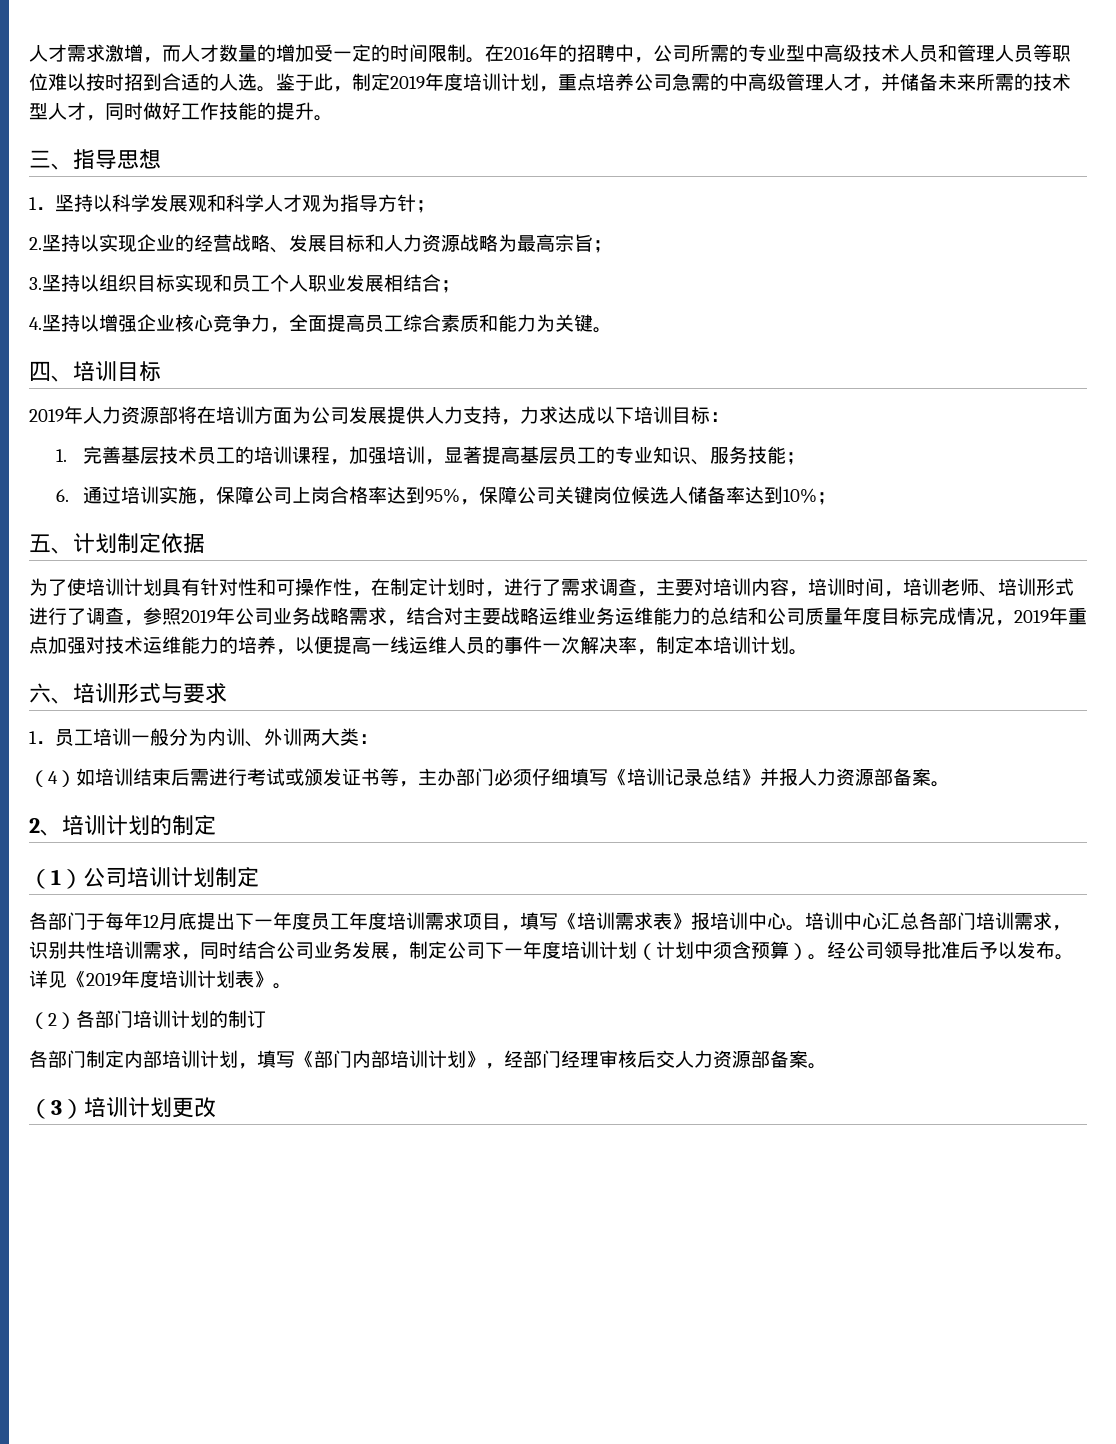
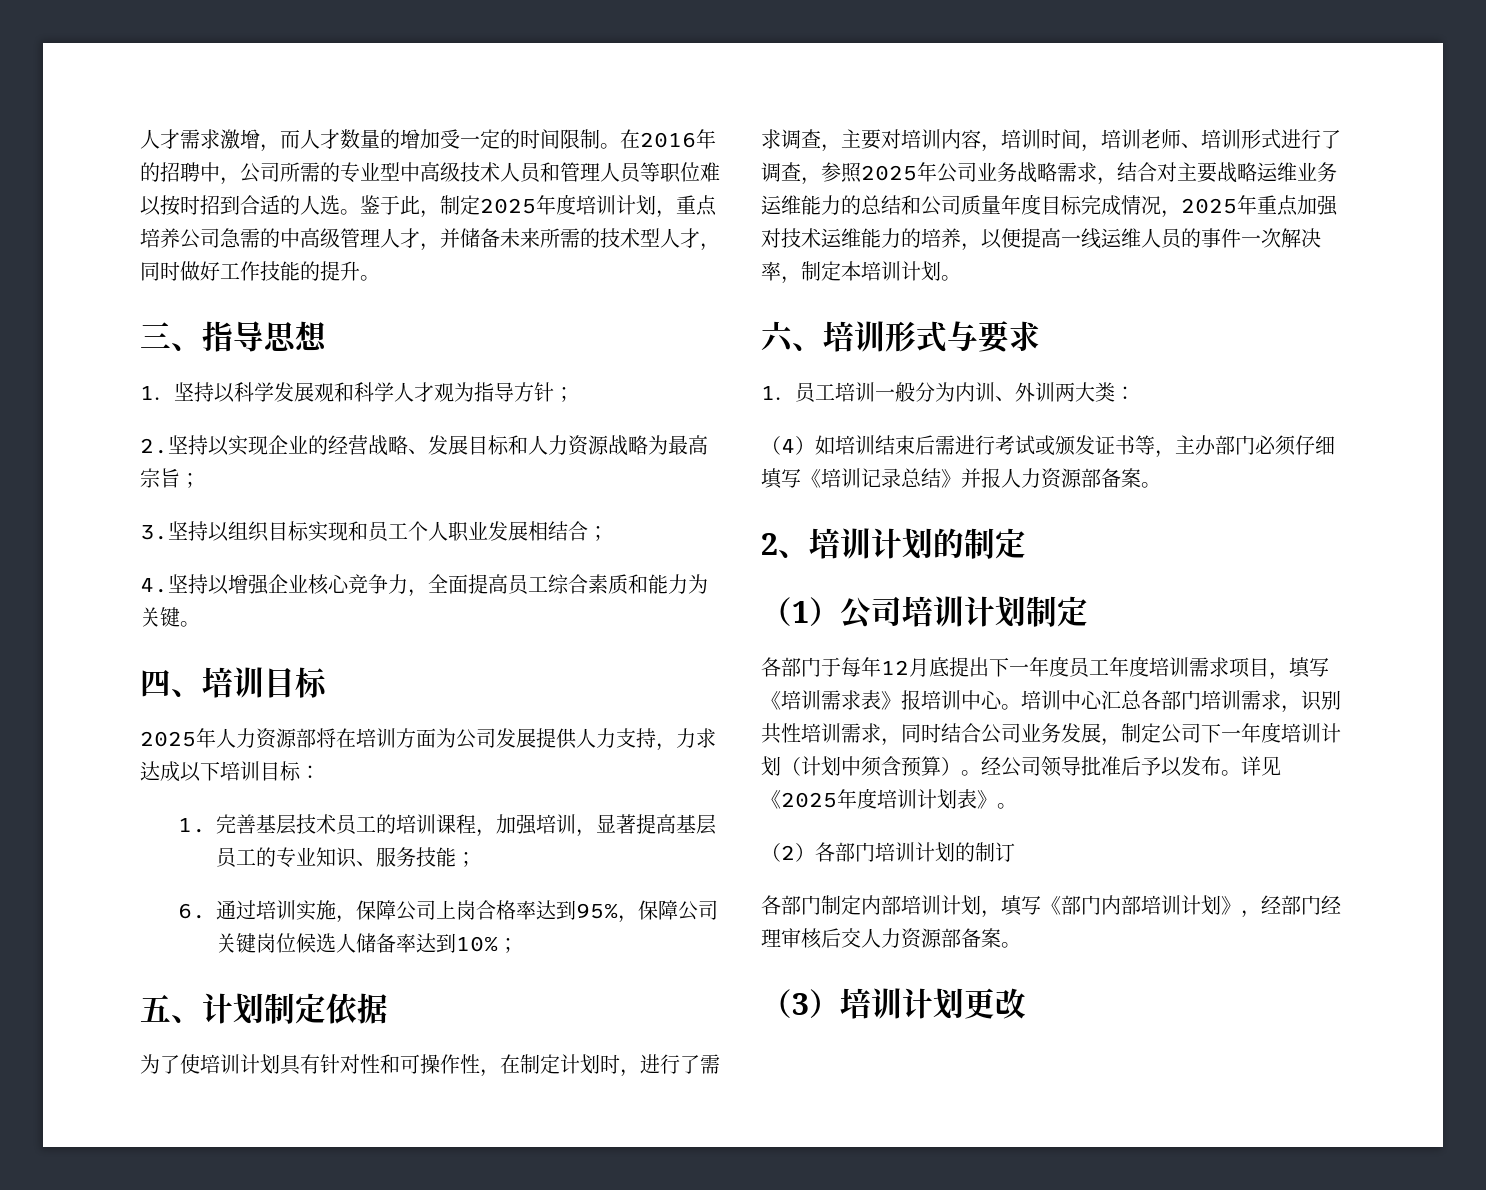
- 鉴于此，制定2019年度培训计划，重点培养公司急需的中高级管理人才，并储备未来所需的技术型人才，同时做好工作技能的提升。
+ 鉴于此，制定2025年度培训计划，重点培养公司急需的中高级管理人才，并储备未来所需的技术型人才，同时做好工作技能的提升。
- 2019年人力资源部将在培训方面为公司发展提供人力支持，力求达成以下培训目标：
+ 2025年人力资源部将在培训方面为公司发展提供人力支持，力求达成以下培训目标：
- 为了使培训计划具有针对性和可操作性，在制定计划时，进行了需求调查，主要对培训内容，培训时间，培训老师、培训形式进行了调查，参照2019年公司业务战略需求，结合对主要战略运维业务运维能力的总结和公司质量年度目标完成情况，2019年重点加强对技术运维能力的培养，以便提高一线运维人员的事件一次解决率，制定本培训计划。
+ 为了使培训计划具有针对性和可操作性，在制定计划时，进行了需求调查，主要对培训内容，培训时间，培训老师、培训形式进行了调查，参照2025年公司业务战略需求，结合对主要战略运维业务运维能力的总结和公司质量年度目标完成情况，2025年重点加强对技术运维能力的培养，以便提高一线运维人员的事件一次解决率，制定本培训计划。
- 详见《2019年度培训计划表》。
+ 详见《2025年度培训计划表》。

